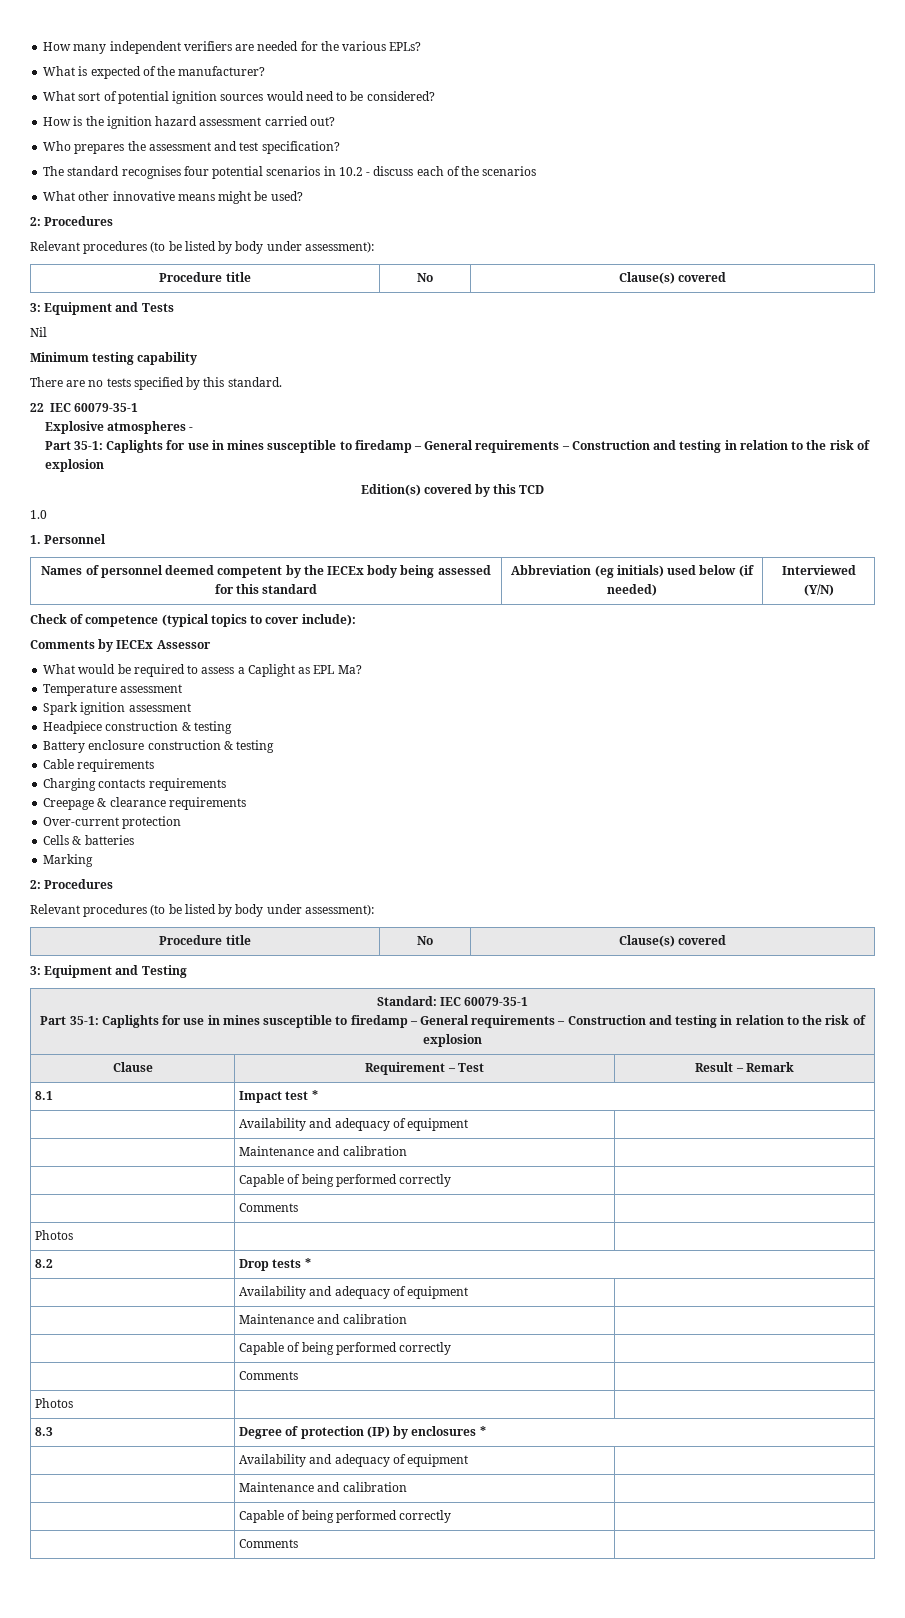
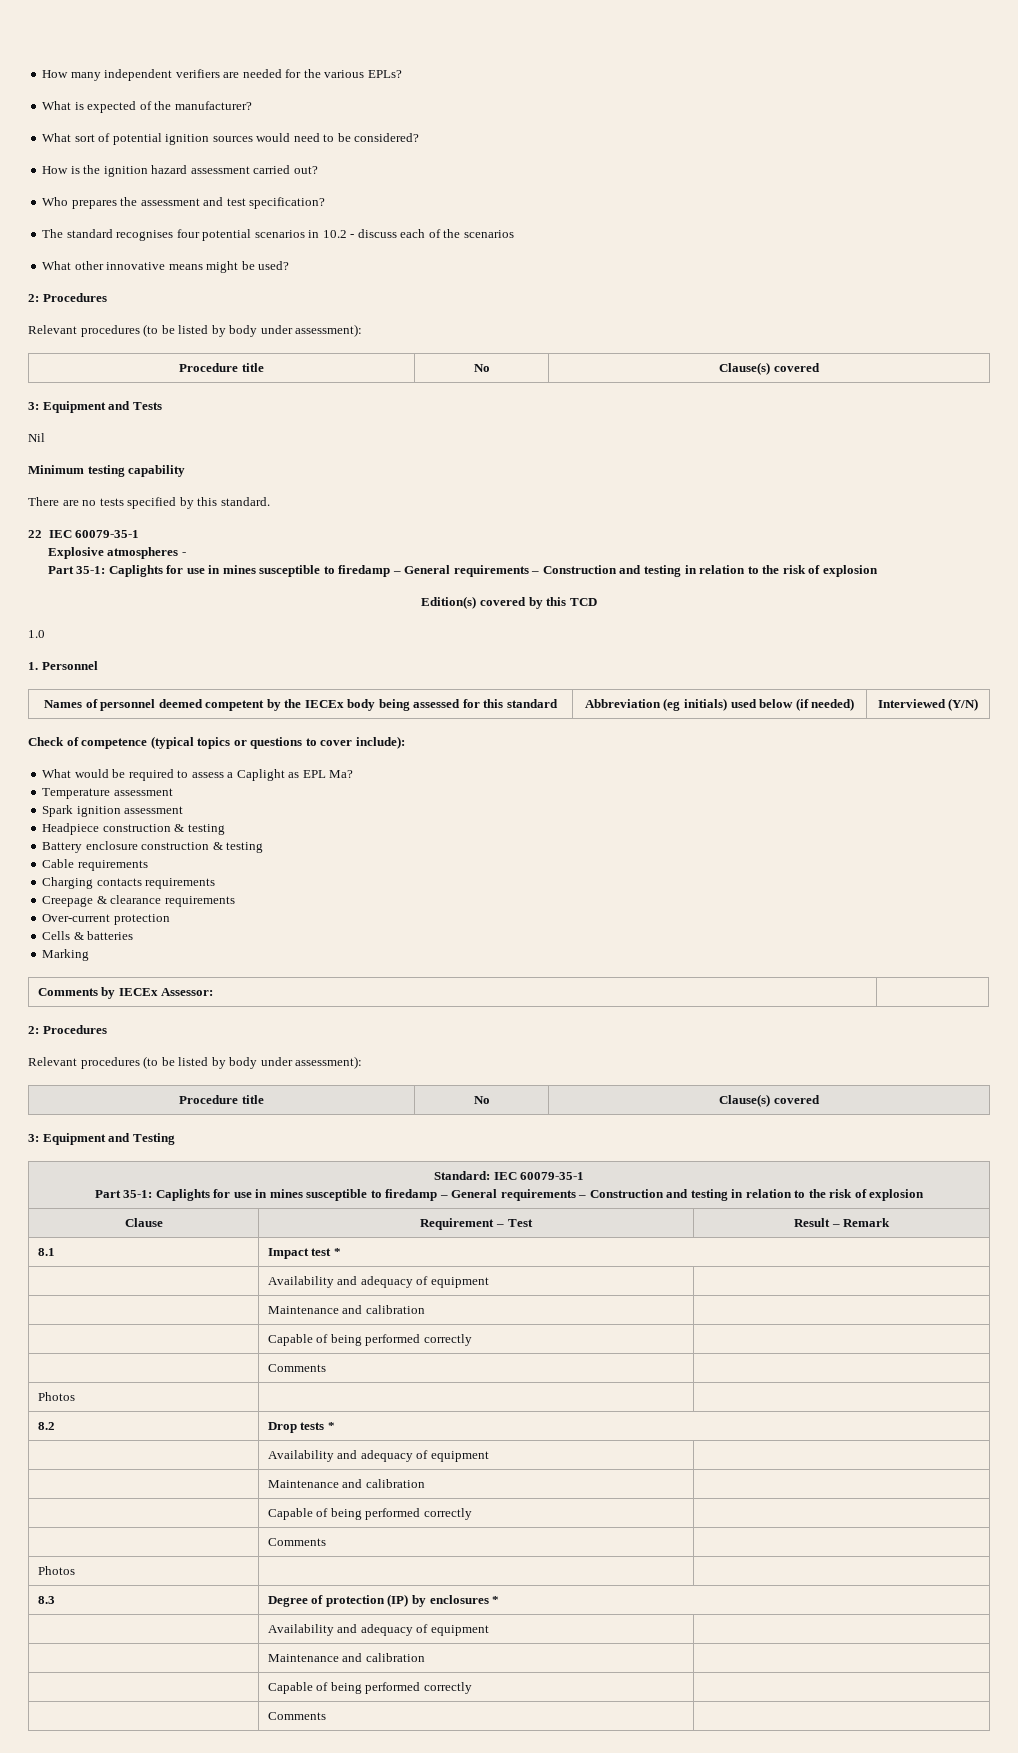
- Check of competence (typical topics to cover include):
+ Check of competence (typical topics or questions to cover include):
- Comments by IECEx Assessor
+ Comments by IECEx Assessor: |

